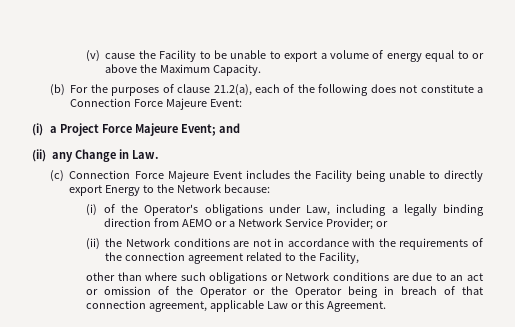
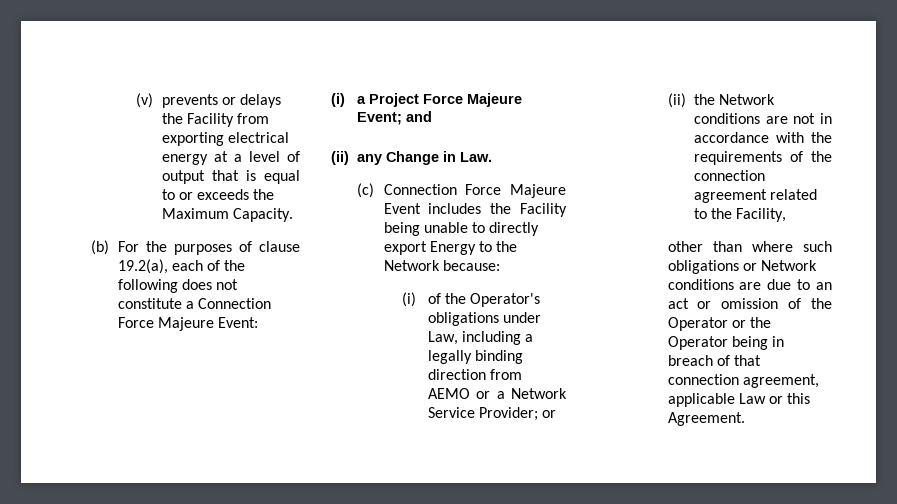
- (v) cause the Facility to be unable to export a volume of energy equal to or above the Maximum Capacity.
+ (v) prevents or delays the Facility from exporting electrical energy at a level of output that is equal to or exceeds the Maximum Capacity.
- (b) For the purposes of clause 21.2(a), each of the following does not constitute a Connection Force Majeure Event:
+ (b) For the purposes of clause 19.2(a), each of the following does not constitute a Connection Force Majeure Event:

